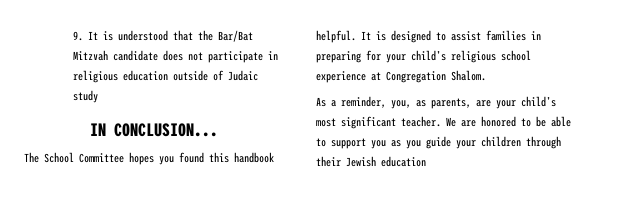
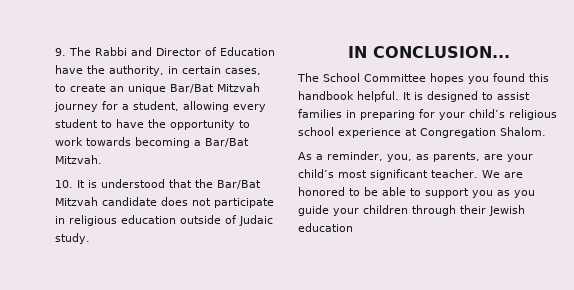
- 9. It is understood that the Bar/Bat Mitzvah candidate does not participate in religious education outside of Judaic study
+ 9. The Rabbi and Director of Education have the authority, in certain cases, to create an unique Bar/Bat Mitzvah journey for a student, allowing every student to have the opportunity to work towards becoming a Bar/Bat Mitzvah.
+ 10. It is understood that the Bar/Bat Mitzvah candidate does not participate in religious education outside of Judaic study.

